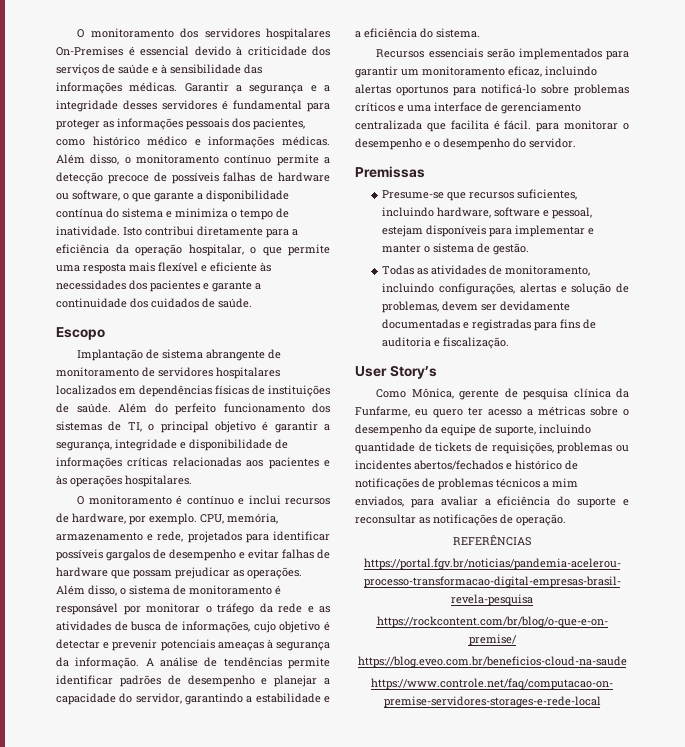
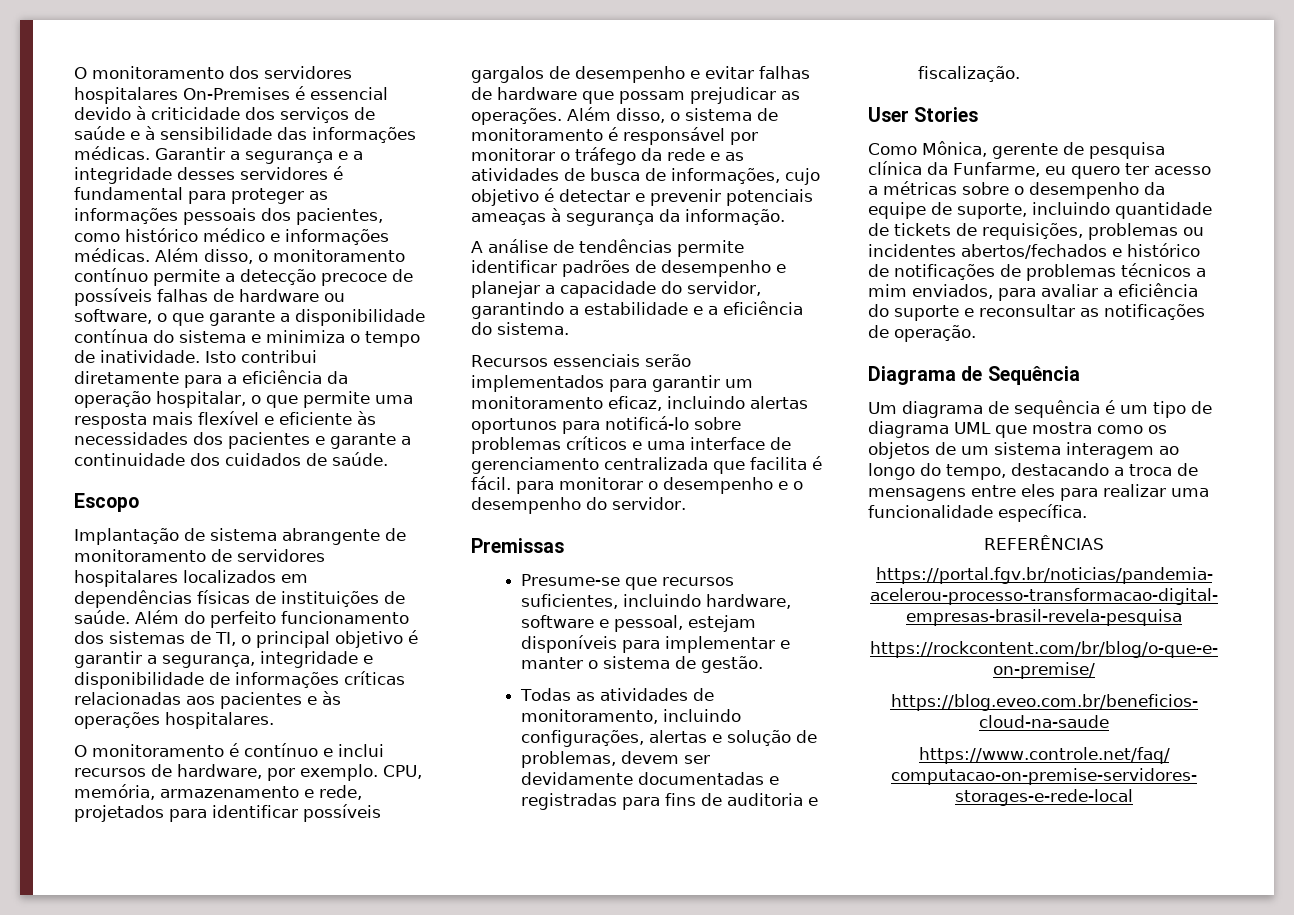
- Além disso, o sistema de monitoramento é responsável por monitorar o tráfego da rede e as atividades de busca de informações, cujo objetivo é detectar e prevenir potenciais ameaças à segurança da informação. A análise de tendências permite identificar padrões de desempenho e planejar a capacidade do servidor, garantindo a estabilidade e a eficiência do sistema.
+ Além disso, o sistema de monitoramento é responsável por monitorar o tráfego da rede e as atividades de busca de informações, cujo objetivo é detectar e prevenir potenciais ameaças à segurança da informação.
+ A análise de tendências permite identificar padrões de desempenho e planejar a capacidade do servidor, garantindo a estabilidade e a eficiência do sistema.
- User Story’s
+ User Stories
+ Diagrama de Sequência
+ Um diagrama de sequência é um tipo de diagrama UML que mostra como os objetos de um sistema interagem ao longo do tempo, destacando a troca de mensagens entre eles para realizar uma funcionalidade específica.

